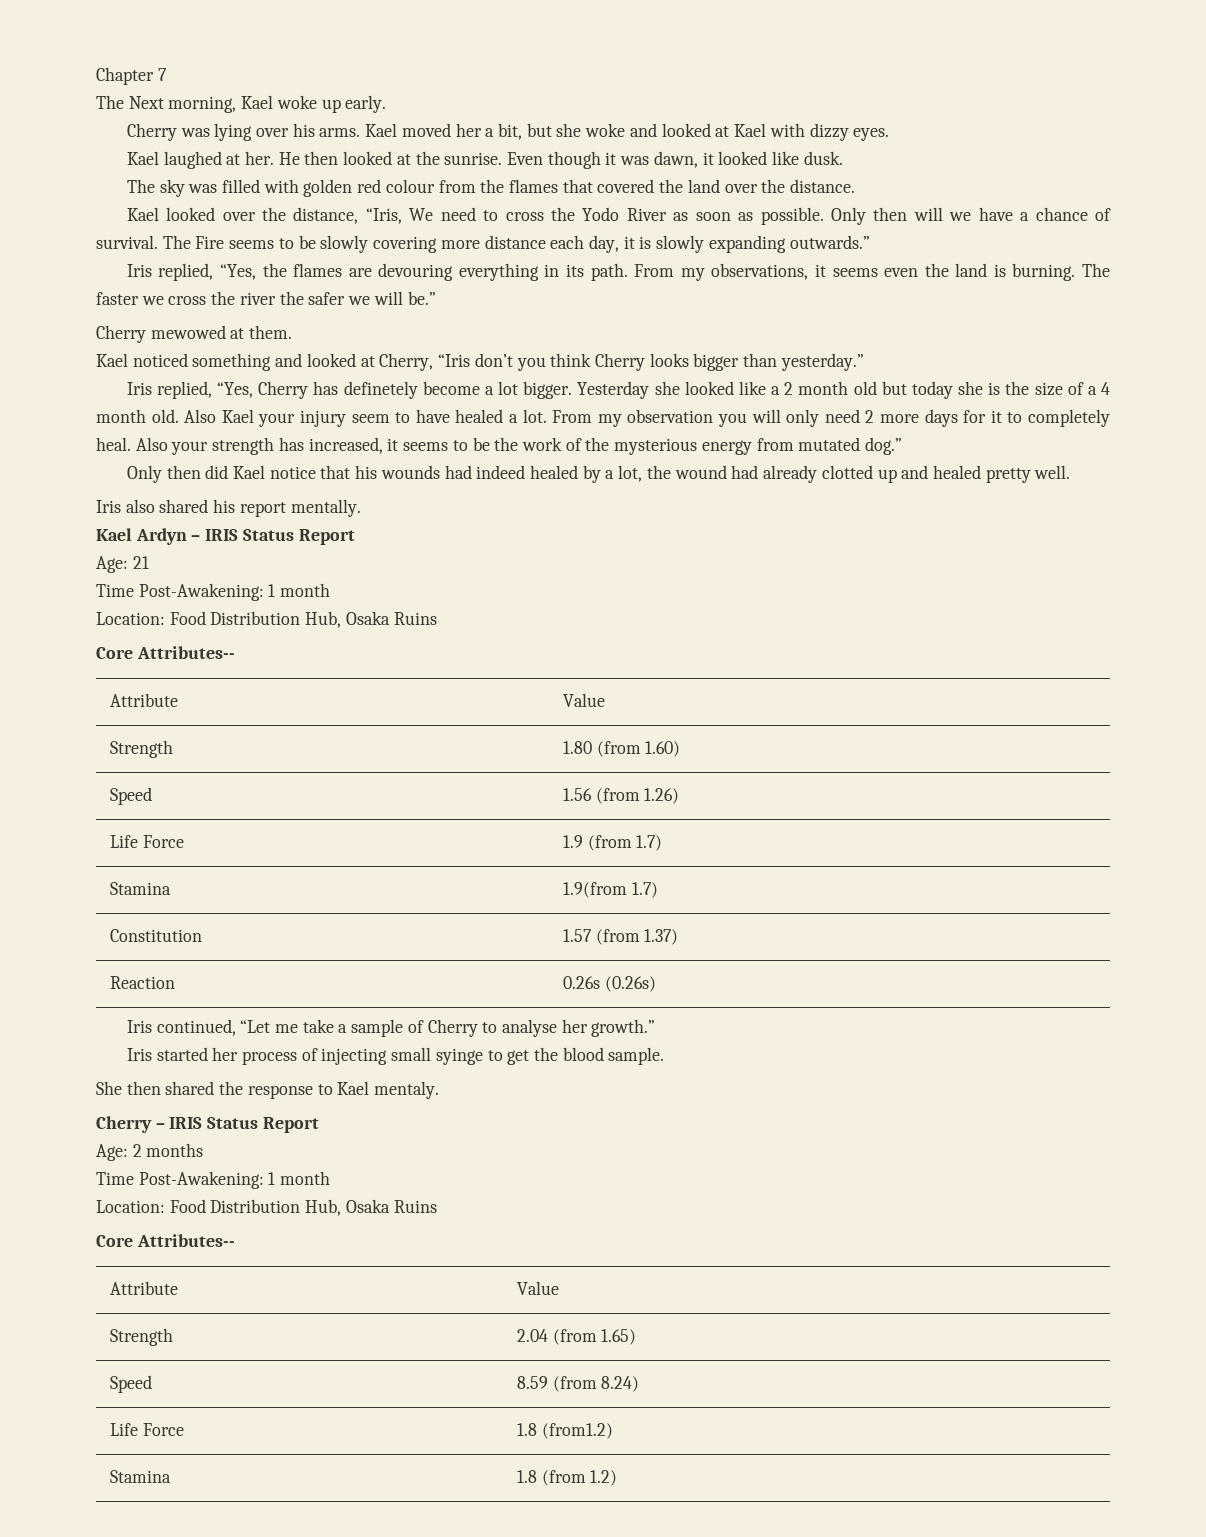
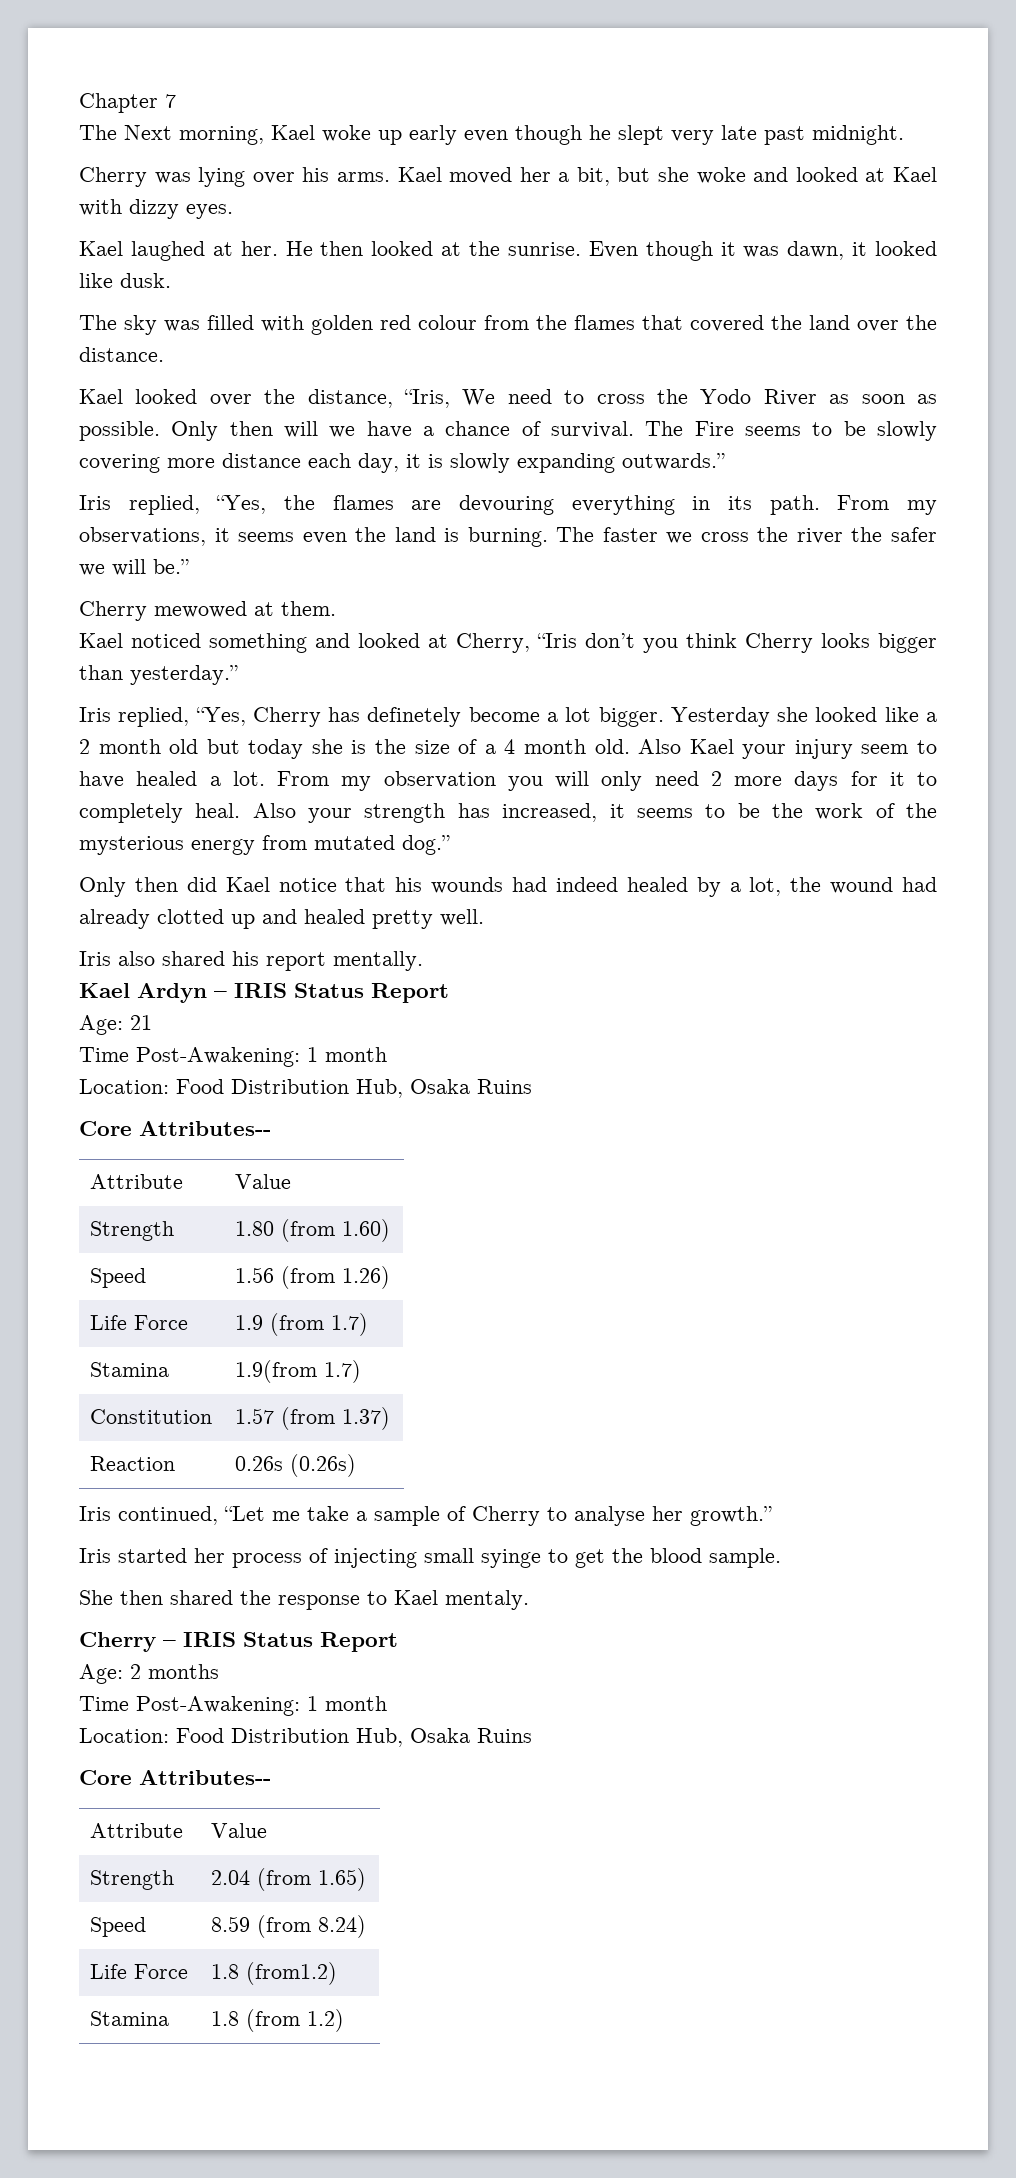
- The Next morning, Kael woke up early.
+ The Next morning, Kael woke up early even though he slept very late past midnight.

